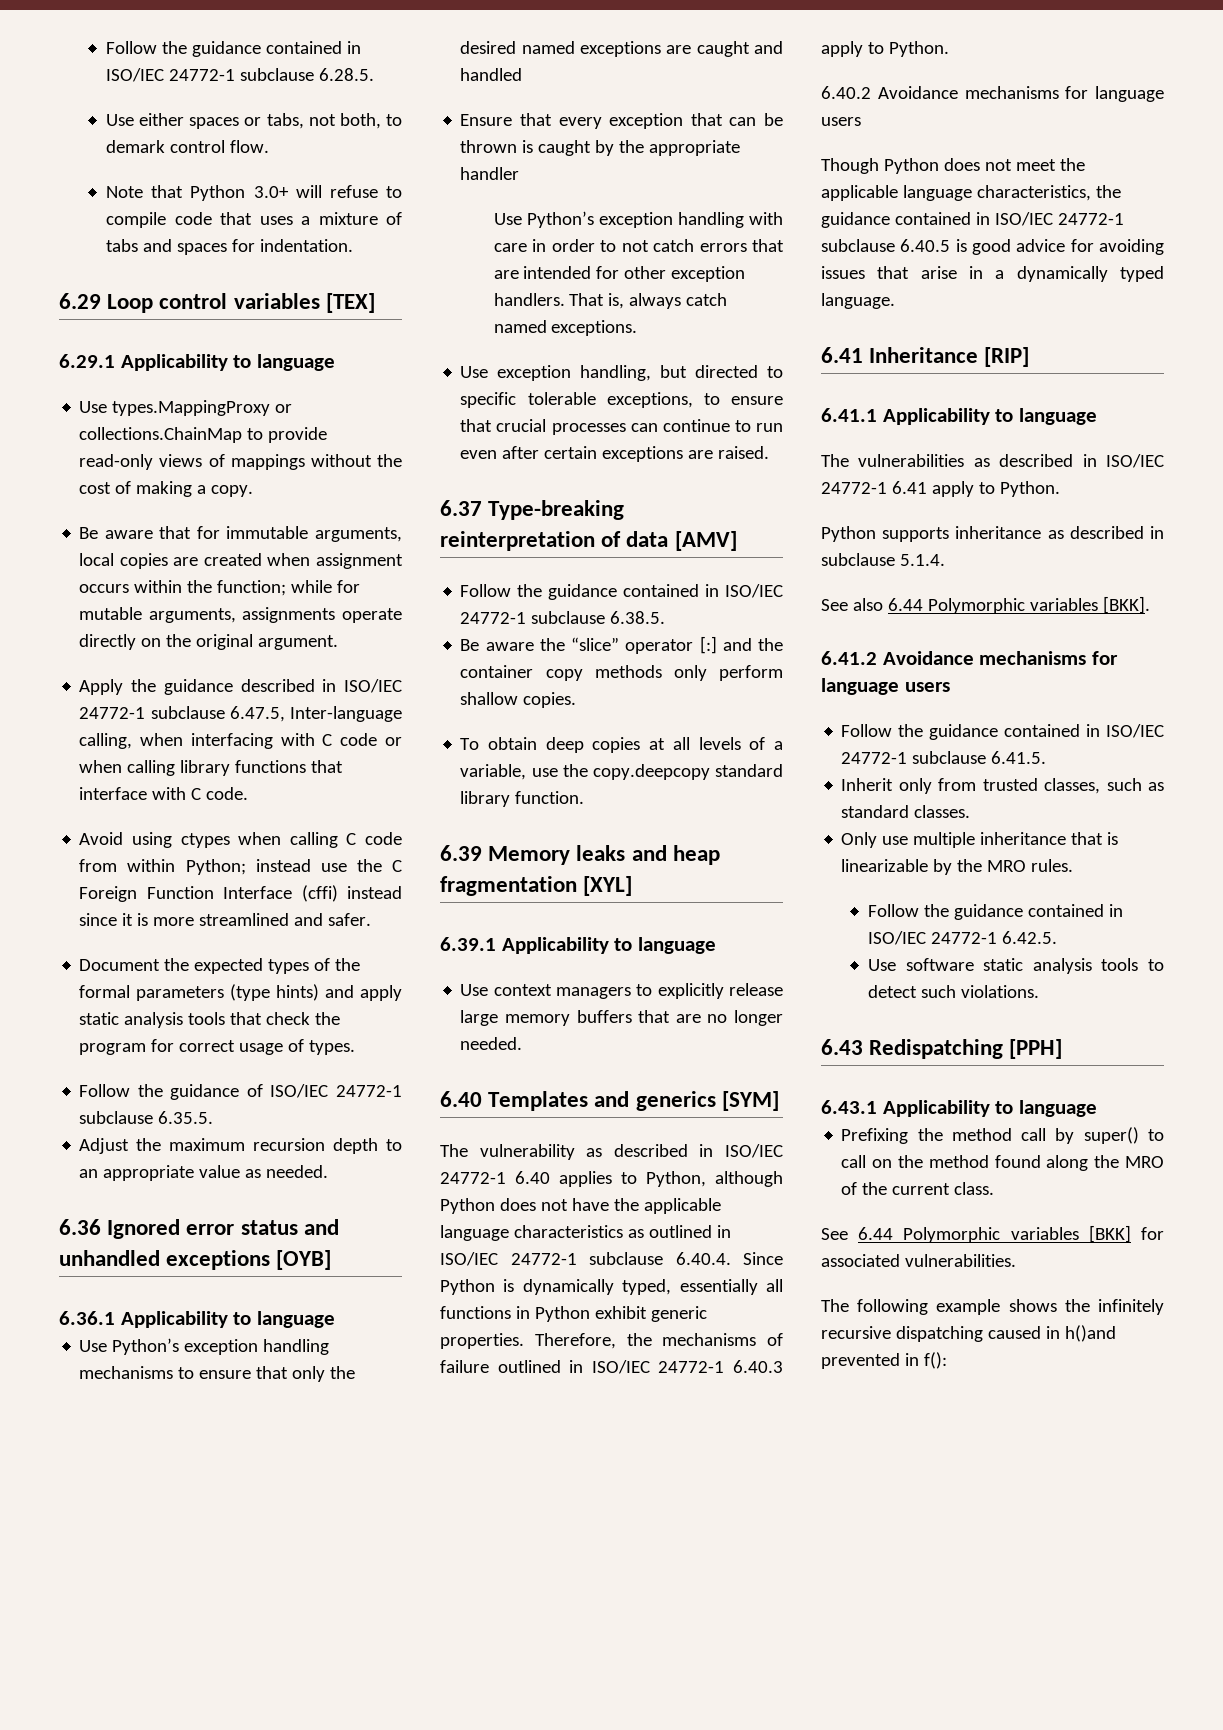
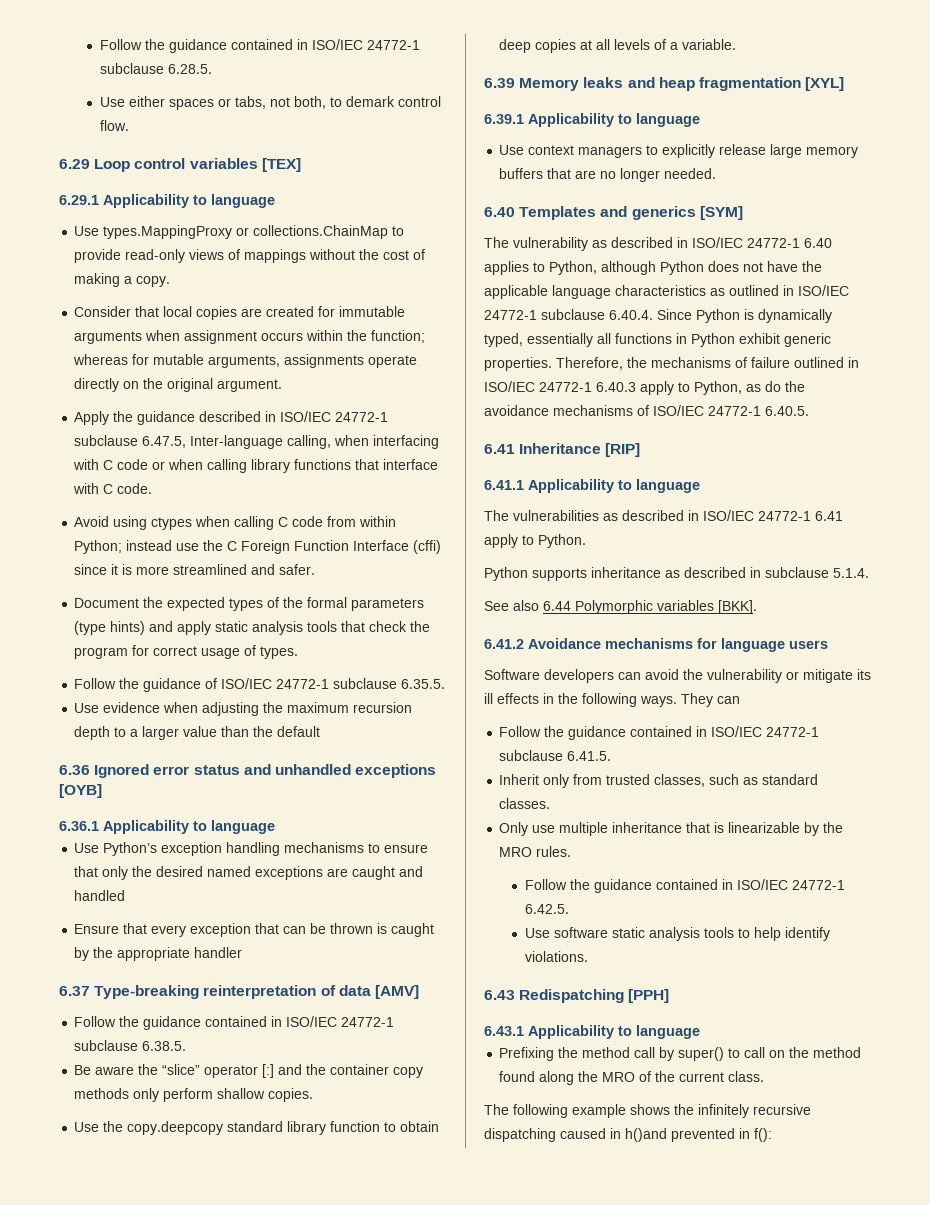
- Note that Python 3.0+ will refuse to compile code that uses a mixture of tabs and spaces for indentation.
- Be aware that for immutable arguments, local copies are created when assignment occurs within the function; while for mutable arguments, assignments operate directly on the original argument.
+ Consider that local copies are created for immutable arguments when assignment occurs within the function; whereas for mutable arguments, assignments operate directly on the original argument.
- Avoid using ctypes when calling C code from within Python; instead use the C Foreign Function Interface (cffi) instead since it is more streamlined and safer.
+ Avoid using ctypes when calling C code from within Python; instead use the C Foreign Function Interface (cffi) since it is more streamlined and safer.
- Adjust the maximum recursion depth to an appropriate value as needed.
+ Use evidence when adjusting the maximum recursion depth to a larger value than the default
- Use Python’s exception handling with care in order to not catch errors that are intended for other exception handlers. That is, always catch named exceptions.
- Use exception handling, but directed to specific tolerable exceptions, to ensure that crucial processes can continue to run even after certain exceptions are raised.
- To obtain deep copies at all levels of a variable, use the copy.deepcopy standard library function.
+ Use the copy.deepcopy standard library function to obtain deep copies at all levels of a variable.
- Therefore, the mechanisms of failure outlined in ISO/IEC 24772-1 6.40.3 apply to Python.
- 6.40.2 Avoidance mechanisms for language users
- Though Python does not meet the applicable language characteristics, the guidance contained in ISO/IEC 24772-1 subclause 6.40.5 is good advice for avoiding issues that arise in a dynamically typed language.
+ Therefore, the mechanisms of failure outlined in ISO/IEC 24772-1 6.40.3 apply to Python, as do the avoidance mechanisms of ISO/IEC 24772-1 6.40.5.
+ Software developers can avoid the vulnerability or mitigate its ill effects in the following ways. They can
- Use software static analysis tools to detect such violations.
+ Use software static analysis tools to help identify violations.
- See 6.44 Polymorphic variables [BKK] for associated vulnerabilities.

